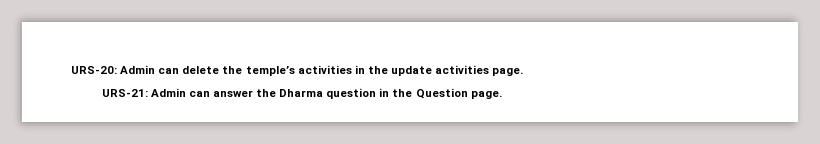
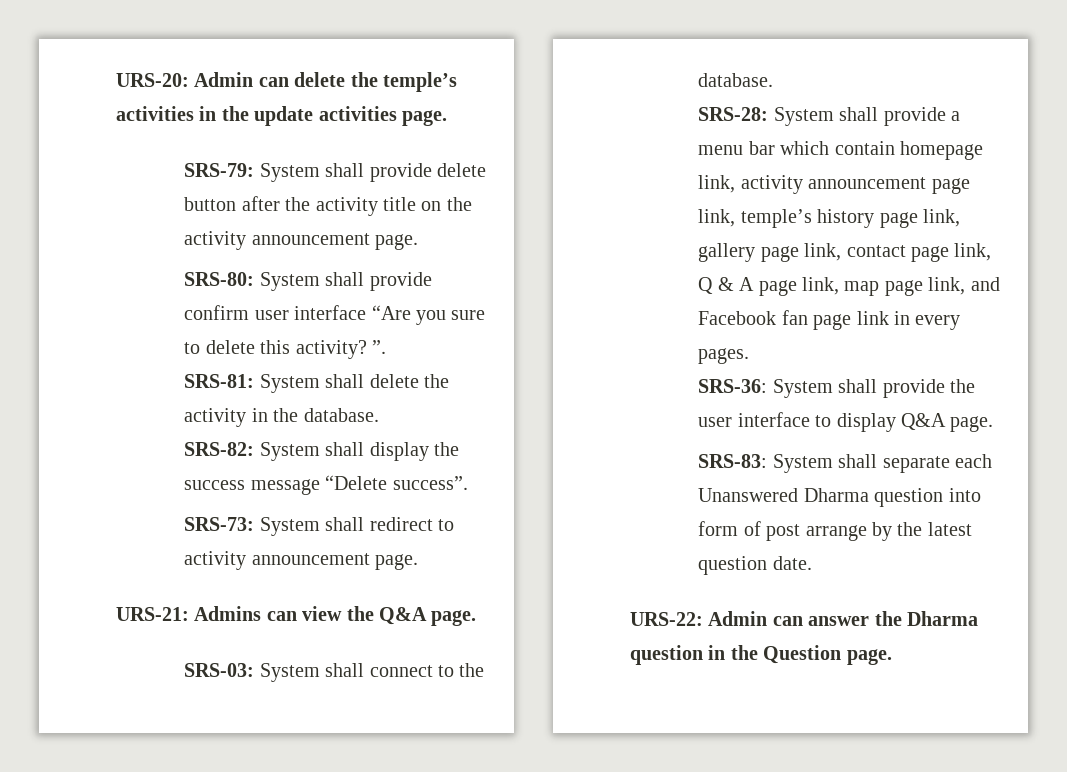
- URS-21: Admin can answer the Dharma question in the Question page.
+ SRS-79: System shall provide delete button after the activity title on the activity announcement page.
+ SRS-80: System shall provide confirm user interface “Are you sure to delete this activity? ”.
+ SRS-81: System shall delete the activity in the database.
+ SRS-82: System shall display the success message “Delete success”.
+ SRS-73: System shall redirect to activity announcement page.
+ URS-21: Admins can view the Q&A page.
+ SRS-03: System shall connect to the database.
+ SRS-28: System shall provide a menu bar which contain homepage link, activity announcement page link, temple’s history page link, gallery page link, contact page link, Q & A page link, map page link, and Facebook fan page link in every pages.
+ SRS-36: System shall provide the user interface to display Q&A page.
+ SRS-83: System shall separate each Unanswered Dharma question into form of post arrange by the latest question date.
+ URS-22: Admin can answer the Dharma question in the Question page.

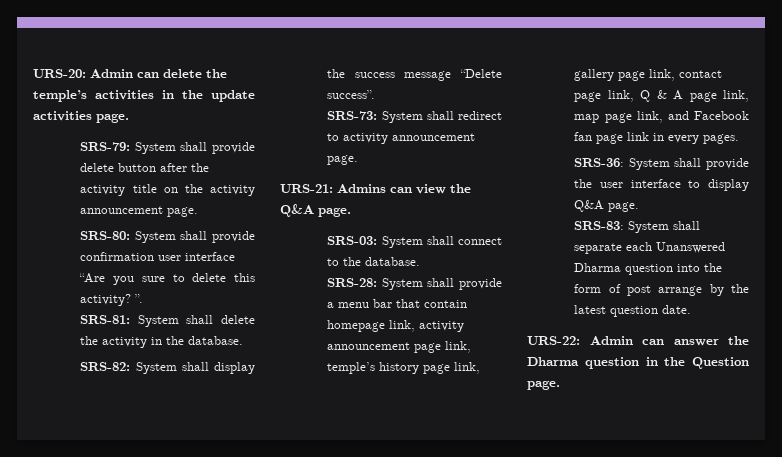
- SRS-80: System shall provide confirm user interface “Are you sure to delete this activity? ”.
+ SRS-80: System shall provide confirmation user interface “Are you sure to delete this activity? ”.
- SRS-28: System shall provide a menu bar which contain homepage link, activity announcement page link, temple’s history page link, gallery page link, contact page link, Q & A page link, map page link, and Facebook fan page link in every pages.
+ SRS-28: System shall provide a menu bar that contain homepage link, activity announcement page link, temple’s history page link, gallery page link, contact page link, Q & A page link, map page link, and Facebook fan page link in every pages.
- SRS-83: System shall separate each Unanswered Dharma question into form of post arrange by the latest question date.
+ SRS-83: System shall separate each Unanswered Dharma question into the form of post arrange by the latest question date.

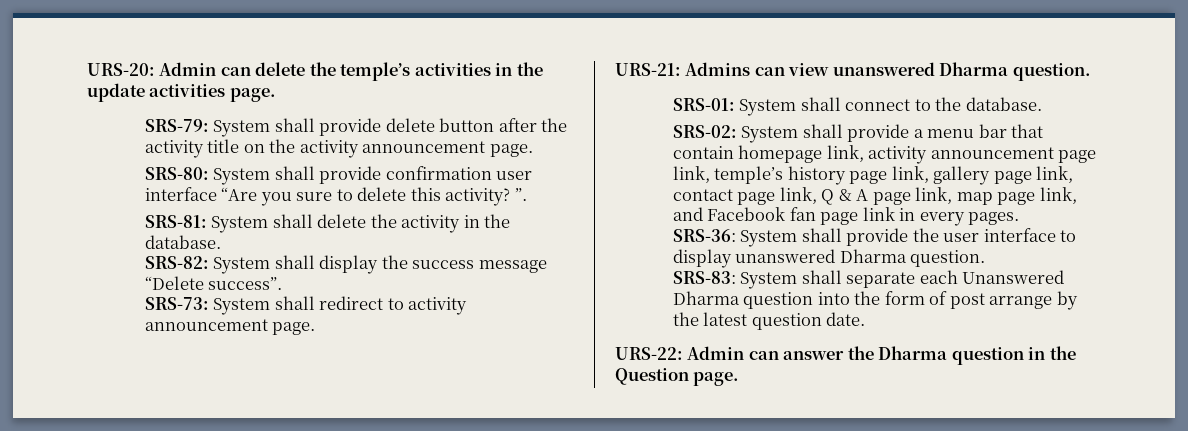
- URS-21: Admins can view the Q&A page.
- SRS-03: System shall connect to the database.
+ URS-21: Admins can view unanswered Dharma question.
+ SRS-01: System shall connect to the database.
- SRS-28: System shall provide a menu bar that contain homepage link, activity announcement page link, temple’s history page link, gallery page link, contact page link, Q & A page link, map page link, and Facebook fan page link in every pages.
+ SRS-02: System shall provide a menu bar that contain homepage link, activity announcement page link, temple’s history page link, gallery page link, contact page link, Q & A page link, map page link, and Facebook fan page link in every pages.
- SRS-36: System shall provide the user interface to display Q&A page.
+ SRS-36: System shall provide the user interface to display unanswered Dharma question.

